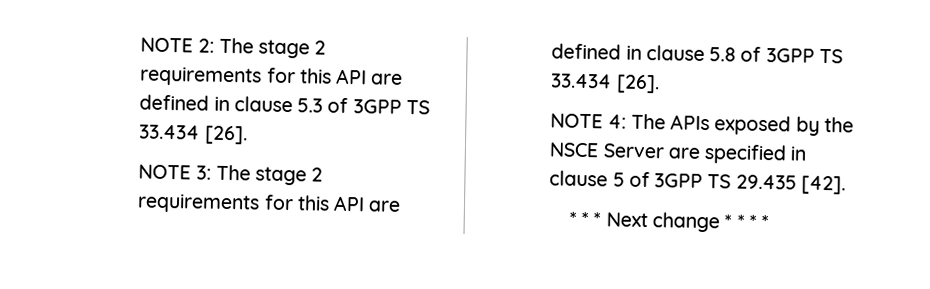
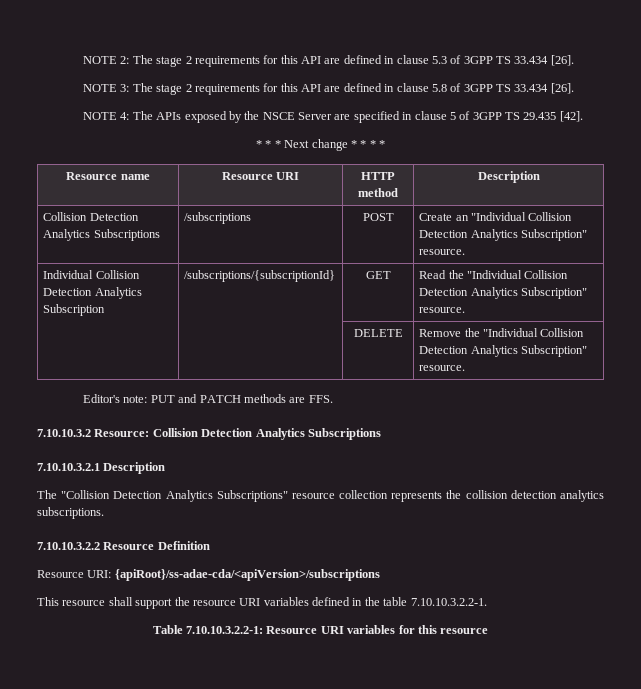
+ Resource name | Resource URI | HTTP method | Description
+ Collision Detection Analytics Subscriptions | /subscriptions | POST | Create an "Individual Collision Detection Analytics Subscription" resource.
+ Individual Collision Detection Analytics Subscription | /subscriptions/{subscriptionId} | GET | Read the "Individual Collision Detection Analytics Subscription" resource.
+ | | DELETE | Remove the "Individual Collision Detection Analytics Subscription" resource.
+ Editor's note: PUT and PATCH methods are FFS.
+ 7.10.10.3.2 Resource: Collision Detection Analytics Subscriptions
+ 7.10.10.3.2.1 Description
+ The "Collision Detection Analytics Subscriptions" resource collection represents the collision detection analytics subscriptions.
+ 7.10.10.3.2.2 Resource Definition
+ Resource URI: {apiRoot}/ss-adae-cda/<apiVersion>/subscriptions
+ This resource shall support the resource URI variables defined in the table 7.10.10.3.2.2-1.
+ Table 7.10.10.3.2.2-1: Resource URI variables for this resource

